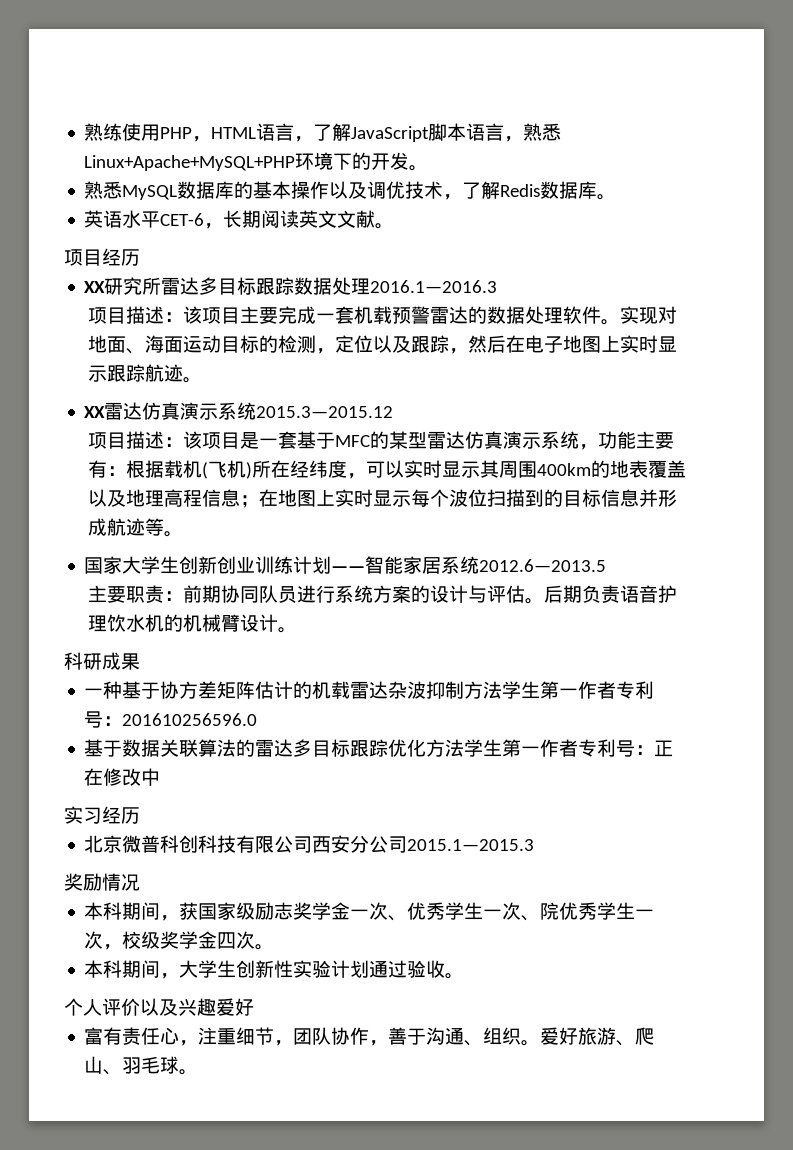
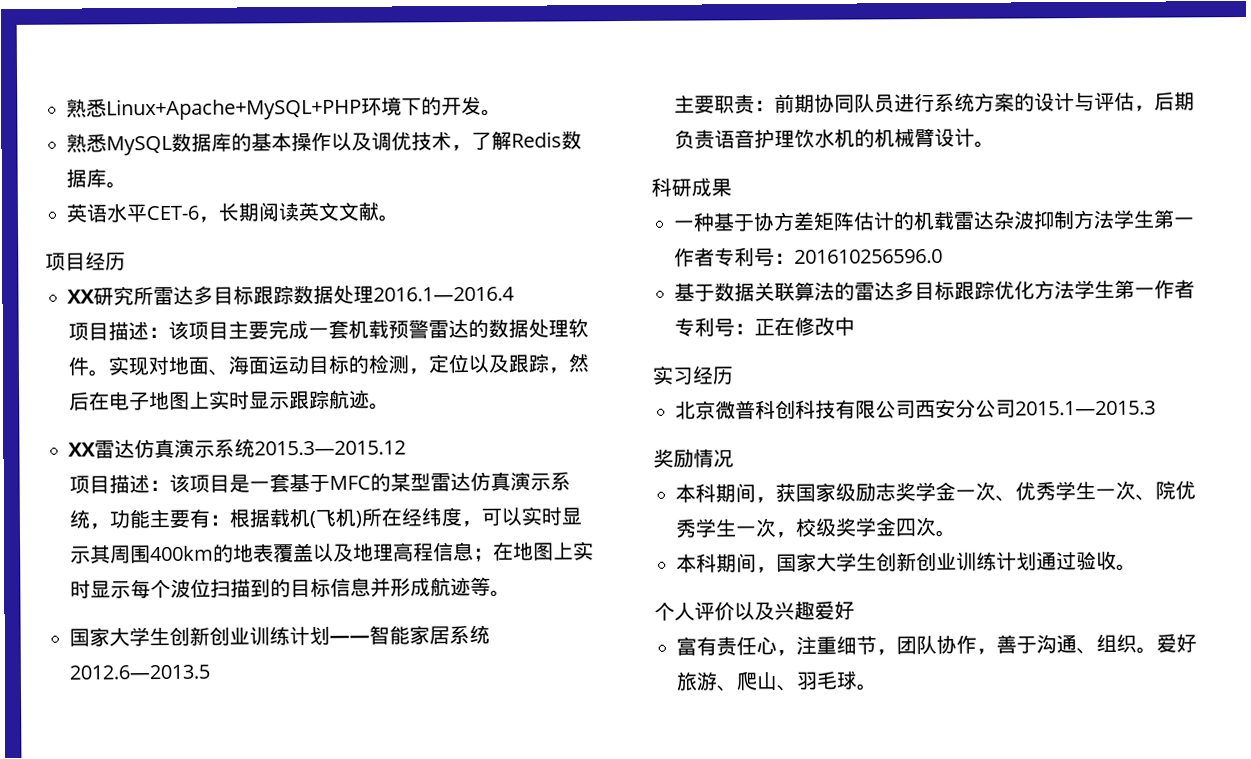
- 熟练使用PHP，HTML语言，了解JavaScript脚本语言，熟悉Linux+Apache+MySQL+PHP环境下的开发。
+ 熟悉Linux+Apache+MySQL+PHP环境下的开发。
- XX研究所雷达多目标跟踪数据处理2016.1—2016.3
+ XX研究所雷达多目标跟踪数据处理2016.1—2016.4
- 主要职责：前期协同队员进行系统方案的设计与评估。后期负责语音护理饮水机的机械臂设计。
+ 主要职责：前期协同队员进行系统方案的设计与评估，后期负责语音护理饮水机的机械臂设计。
- 本科期间，大学生创新性实验计划通过验收。
+ 本科期间，国家大学生创新创业训练计划通过验收。

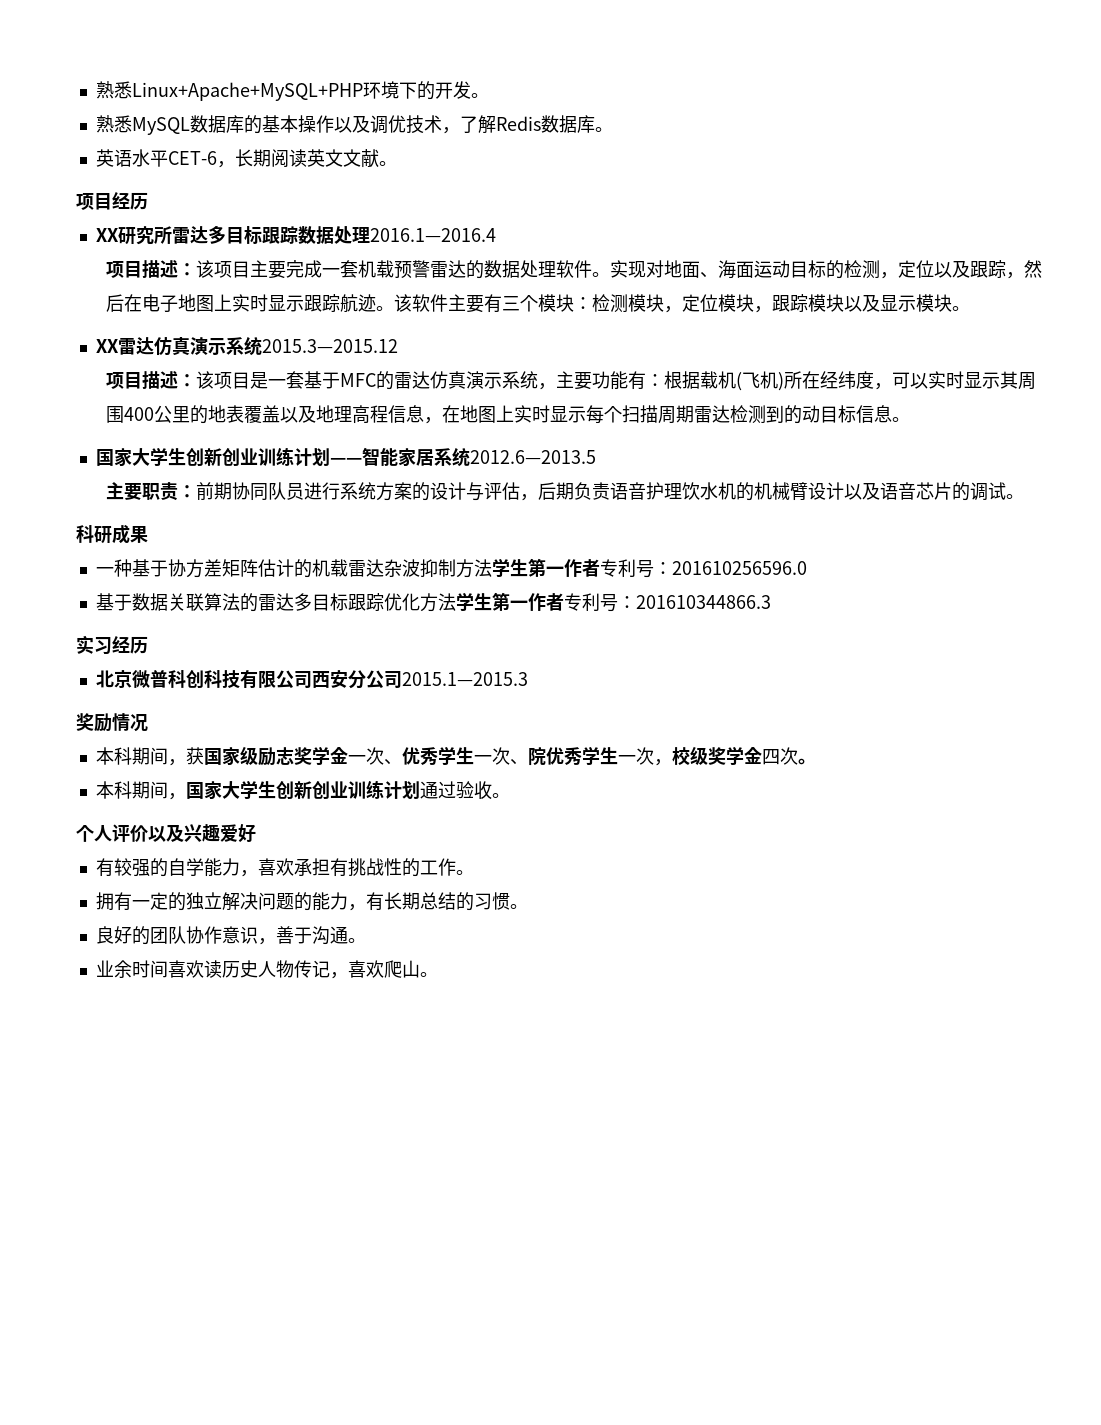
+ 该软件主要有三个模块：检测模块，定位模块，跟踪模块以及显示模块。
- 项目描述：该项目是一套基于MFC的某型雷达仿真演示系统，功能主要有：根据载机(飞机)所在经纬度，可以实时显示其周围400km的地表覆盖以及地理高程信息；在地图上实时显示每个波位扫描到的目标信息并形成航迹等。
+ 项目描述：该项目是一套基于MFC的雷达仿真演示系统，主要功能有：根据载机(飞机)所在经纬度，可以实时显示其周围400公里的地表覆盖以及地理高程信息，在地图上实时显示每个扫描周期雷达检测到的动目标信息。
- 主要职责：前期协同队员进行系统方案的设计与评估，后期负责语音护理饮水机的机械臂设计。
+ 主要职责：前期协同队员进行系统方案的设计与评估，后期负责语音护理饮水机的机械臂设计以及语音芯片的调试。
- 基于数据关联算法的雷达多目标跟踪优化方法学生第一作者专利号：正在修改中
+ 基于数据关联算法的雷达多目标跟踪优化方法学生第一作者专利号：201610344866.3
- 富有责任心，注重细节，团队协作，善于沟通、组织。爱好旅游、爬山、羽毛球。
+ 有较强的自学能力，喜欢承担有挑战性的工作。
+ 拥有一定的独立解决问题的能力，有长期总结的习惯。
+ 良好的团队协作意识，善于沟通。
+ 业余时间喜欢读历史人物传记，喜欢爬山。

